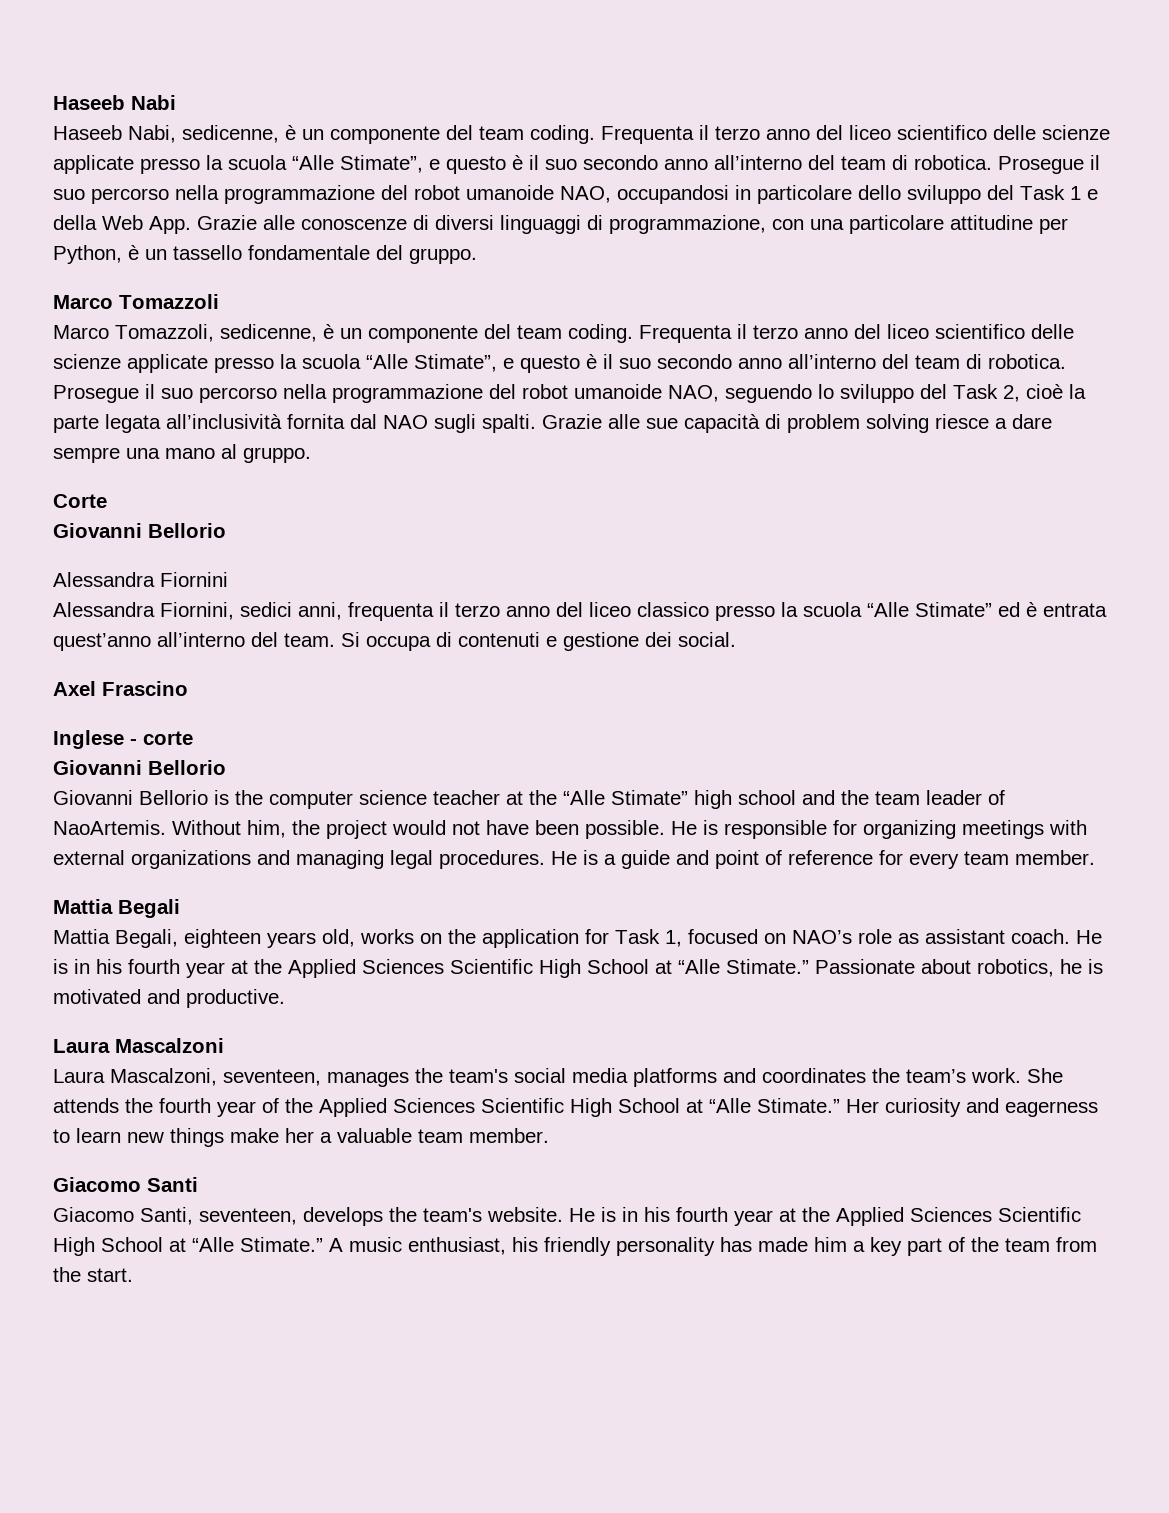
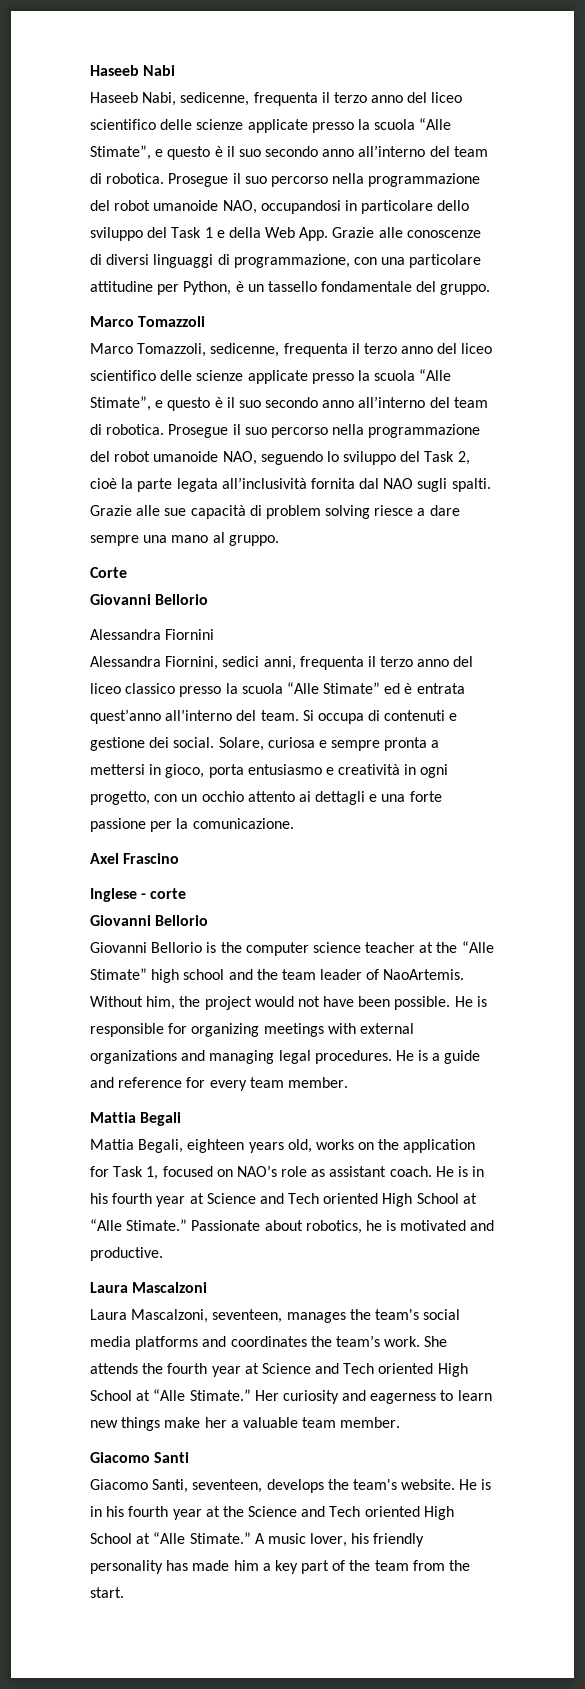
- Haseeb Nabi, sedicenne, è un componente del team coding. Frequenta il terzo anno del liceo scientifico delle scienze applicate presso la scuola “Alle Stimate”, e questo è il suo secondo anno all’interno del team di robotica.
+ Haseeb Nabi, sedicenne, frequenta il terzo anno del liceo scientifico delle scienze applicate presso la scuola “Alle Stimate”, e questo è il suo secondo anno all’interno del team di robotica.
- Marco Tomazzoli, sedicenne, è un componente del team coding. Frequenta il terzo anno del liceo scientifico delle scienze applicate presso la scuola “Alle Stimate”, e questo è il suo secondo anno all’interno del team di robotica.
+ Marco Tomazzoli, sedicenne, frequenta il terzo anno del liceo scientifico delle scienze applicate presso la scuola “Alle Stimate”, e questo è il suo secondo anno all’interno del team di robotica.
+ Solare, curiosa e sempre pronta a mettersi in gioco, porta entusiasmo e creatività in ogni progetto, con un occhio attento ai dettagli e una forte passione per la comunicazione.
- He is a guide and point of reference for every team member.
+ He is a guide and reference for every team member.
- Mattia Begali, eighteen years old, works on the application for Task 1, focused on NAO’s role as assistant coach. He is in his fourth year at the Applied Sciences Scientific High School at “Alle Stimate.”
+ Mattia Begali, eighteen years old, works on the application for Task 1, focused on NAO’s role as assistant coach. He is in his fourth year at Science and Tech oriented High School at “Alle Stimate.”
- She attends the fourth year of the Applied Sciences Scientific High School at “Alle Stimate.”
+ She attends the fourth year at Science and Tech oriented High School at “Alle Stimate.”
- Giacomo Santi, seventeen, develops the team's website. He is in his fourth year at the Applied Sciences Scientific High School at “Alle Stimate.”
+ Giacomo Santi, seventeen, develops the team's website. He is in his fourth year at the Science and Tech oriented High School at “Alle Stimate.”
- A music enthusiast, his friendly personality has made him a key part of the team from the start.
+ A music lover, his friendly personality has made him a key part of the team from the start.

